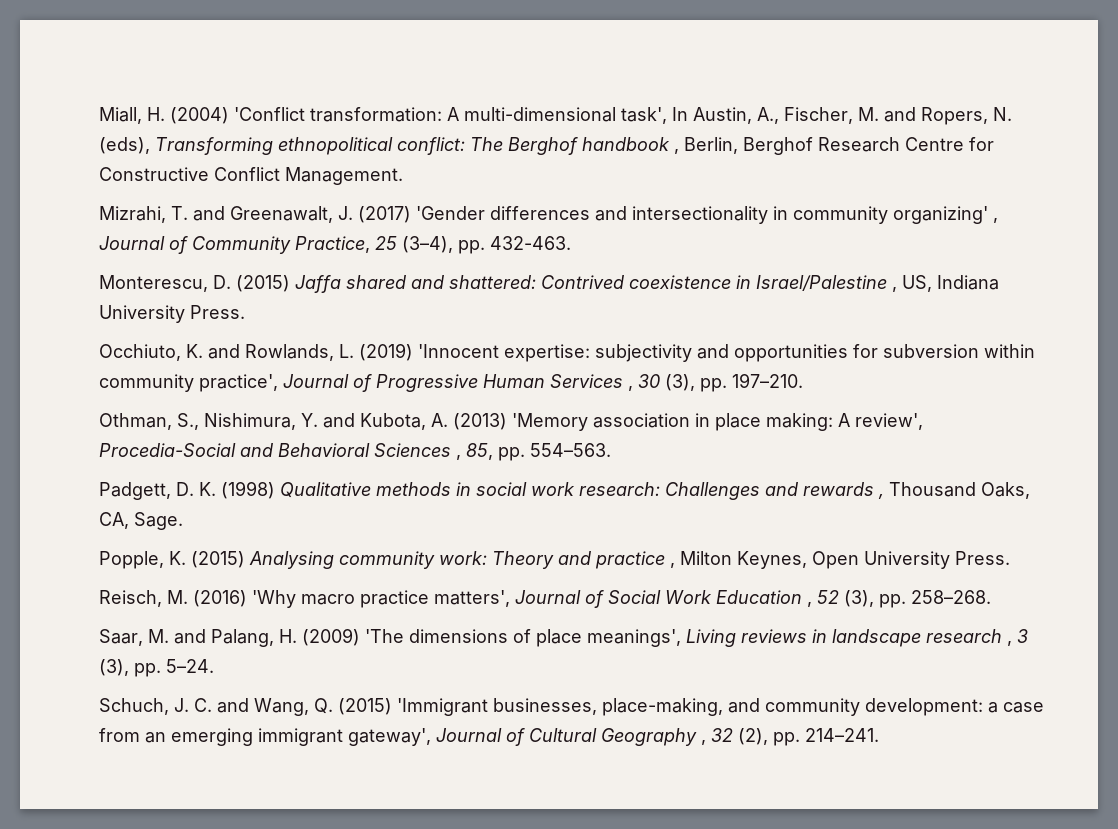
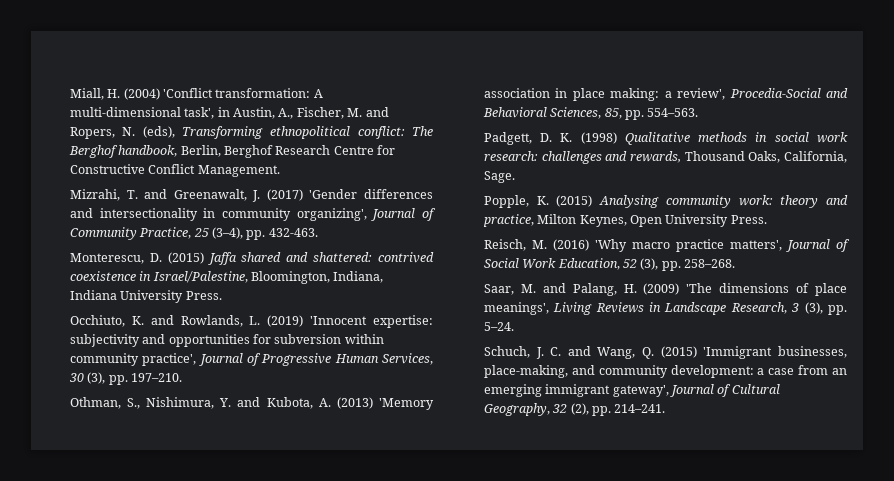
- Miall, H. (2004) 'Conflict transformation: A multi-dimensional task', In Austin, A., Fischer, M. and Ropers, N. (eds), Transforming ethnopolitical conflict: The Berghof handbook , Berlin, Berghof Research Centre for Constructive Conflict Management.
+ Miall, H. (2004) 'Conflict transformation: A multi-dimensional task', in Austin, A., Fischer, M. and Ropers, N. (eds), Transforming ethnopolitical conflict: The Berghof handbook, Berlin, Berghof Research Centre for Constructive Conflict Management.
- Mizrahi, T. and Greenawalt, J. (2017) 'Gender differences and intersectionality in community organizing' , Journal of Community Practice, 25 (3–4), pp. 432-463.
+ Mizrahi, T. and Greenawalt, J. (2017) 'Gender differences and intersectionality in community organizing', Journal of Community Practice, 25 (3–4), pp. 432-463.
- Monterescu, D. (2015) Jaffa shared and shattered: Contrived coexistence in Israel/Palestine , US, Indiana University Press.
+ Monterescu, D. (2015) Jaffa shared and shattered: contrived coexistence in Israel/Palestine, Bloomington, Indiana, Indiana University Press.
- Occhiuto, K. and Rowlands, L. (2019) 'Innocent expertise: subjectivity and opportunities for subversion within community practice', Journal of Progressive Human Services , 30 (3), pp. 197–210.
+ Occhiuto, K. and Rowlands, L. (2019) 'Innocent expertise: subjectivity and opportunities for subversion within community practice', Journal of Progressive Human Services, 30 (3), pp. 197–210.
- Othman, S., Nishimura, Y. and Kubota, A. (2013) 'Memory association in place making: A review', Procedia-Social and Behavioral Sciences , 85, pp. 554–563.
+ Othman, S., Nishimura, Y. and Kubota, A. (2013) 'Memory association in place making: a review', Procedia-Social and Behavioral Sciences, 85, pp. 554–563.
- Padgett, D. K. (1998) Qualitative methods in social work research: Challenges and rewards , Thousand Oaks, CA, Sage.
+ Padgett, D. K. (1998) Qualitative methods in social work research: challenges and rewards, Thousand Oaks, California, Sage.
- Popple, K. (2015) Analysing community work: Theory and practice , Milton Keynes, Open University Press.
+ Popple, K. (2015) Analysing community work: theory and practice, Milton Keynes, Open University Press.
- Reisch, M. (2016) 'Why macro practice matters', Journal of Social Work Education , 52 (3), pp. 258–268.
+ Reisch, M. (2016) 'Why macro practice matters', Journal of Social Work Education, 52 (3), pp. 258–268.
- Saar, M. and Palang, H. (2009) 'The dimensions of place meanings', Living reviews in landscape research , 3 (3), pp. 5–24.
+ Saar, M. and Palang, H. (2009) 'The dimensions of place meanings', Living Reviews in Landscape Research, 3 (3), pp. 5–24.
- Schuch, J. C. and Wang, Q. (2015) 'Immigrant businesses, place-making, and community development: a case from an emerging immigrant gateway', Journal of Cultural Geography , 32 (2), pp. 214–241.
+ Schuch, J. C. and Wang, Q. (2015) 'Immigrant businesses, place-making, and community development: a case from an emerging immigrant gateway', Journal of Cultural Geography, 32 (2), pp. 214–241.

